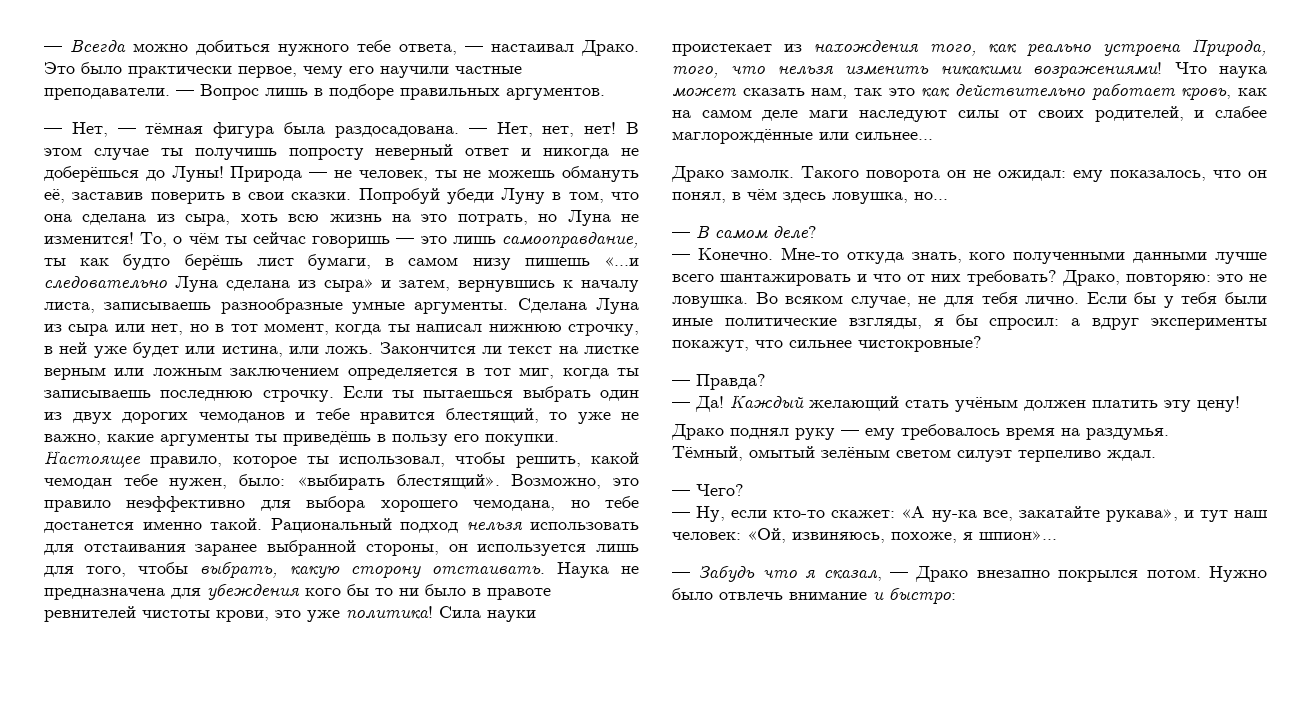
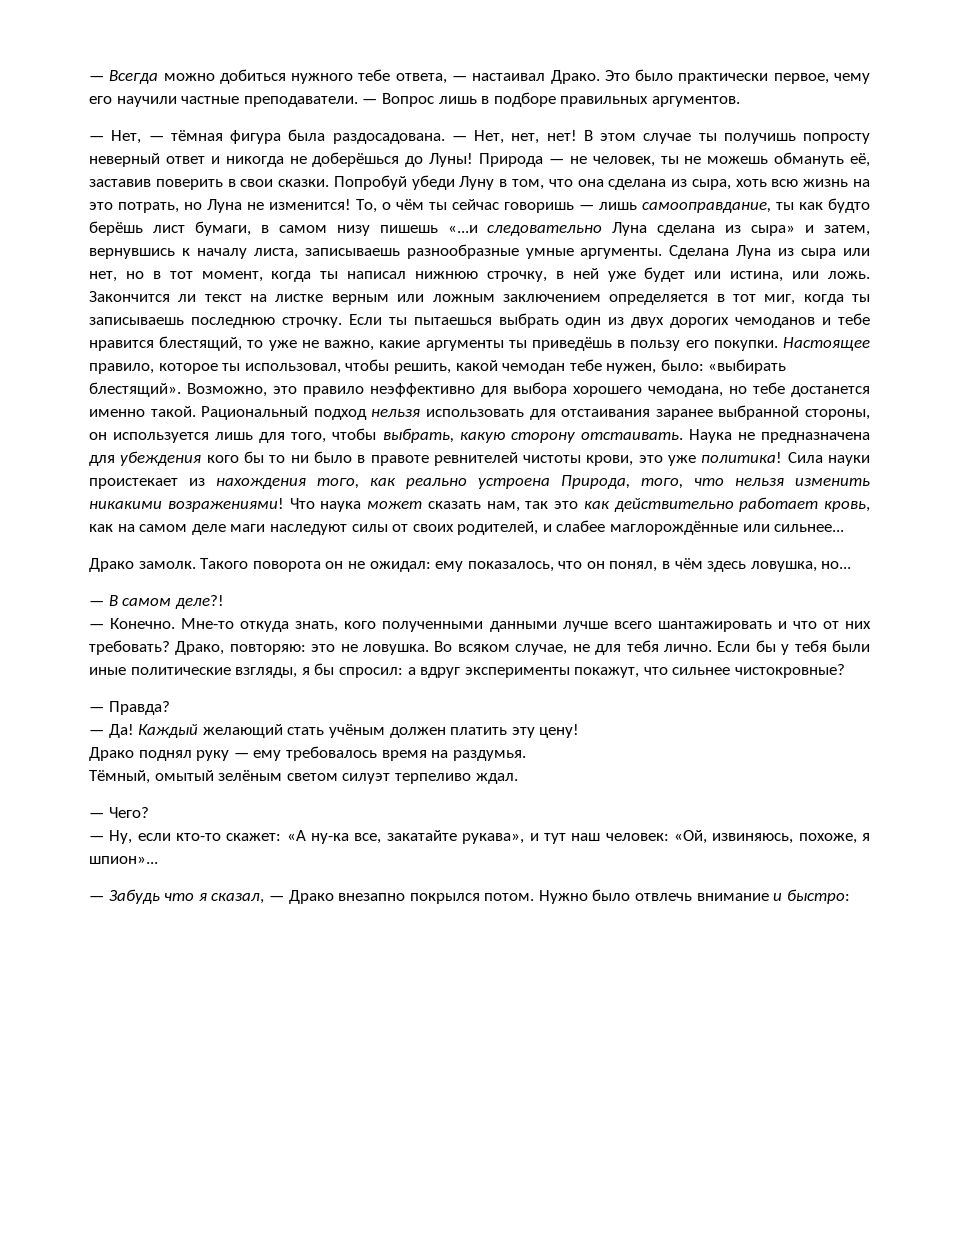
- То, о чём ты сейчас говоришь — это лишь самооправдание, ты как будто берёшь лист бумаги, в самом низу пишешь «...и следовательно Луна сделана из сыра» и затем, вернувшись к началу листа, записываешь разнообразные умные аргументы.
+ То, о чём ты сейчас говоришь — лишь самооправдание, ты как будто берёшь лист бумаги, в самом низу пишешь «...и следовательно Луна сделана из сыра» и затем, вернувшись к началу листа, записываешь разнообразные умные аргументы.
- — В самом деле?
+ — В самом деле?!

